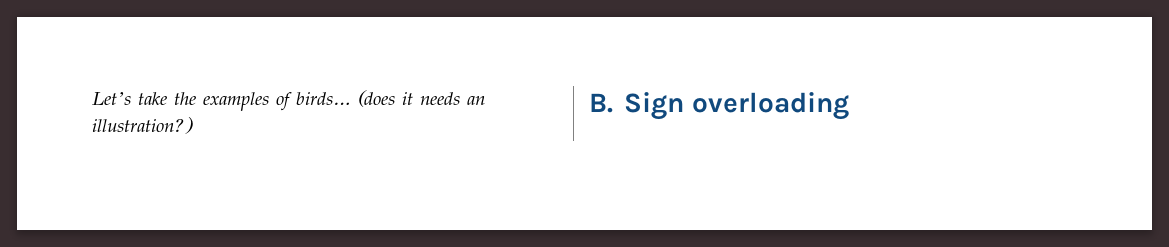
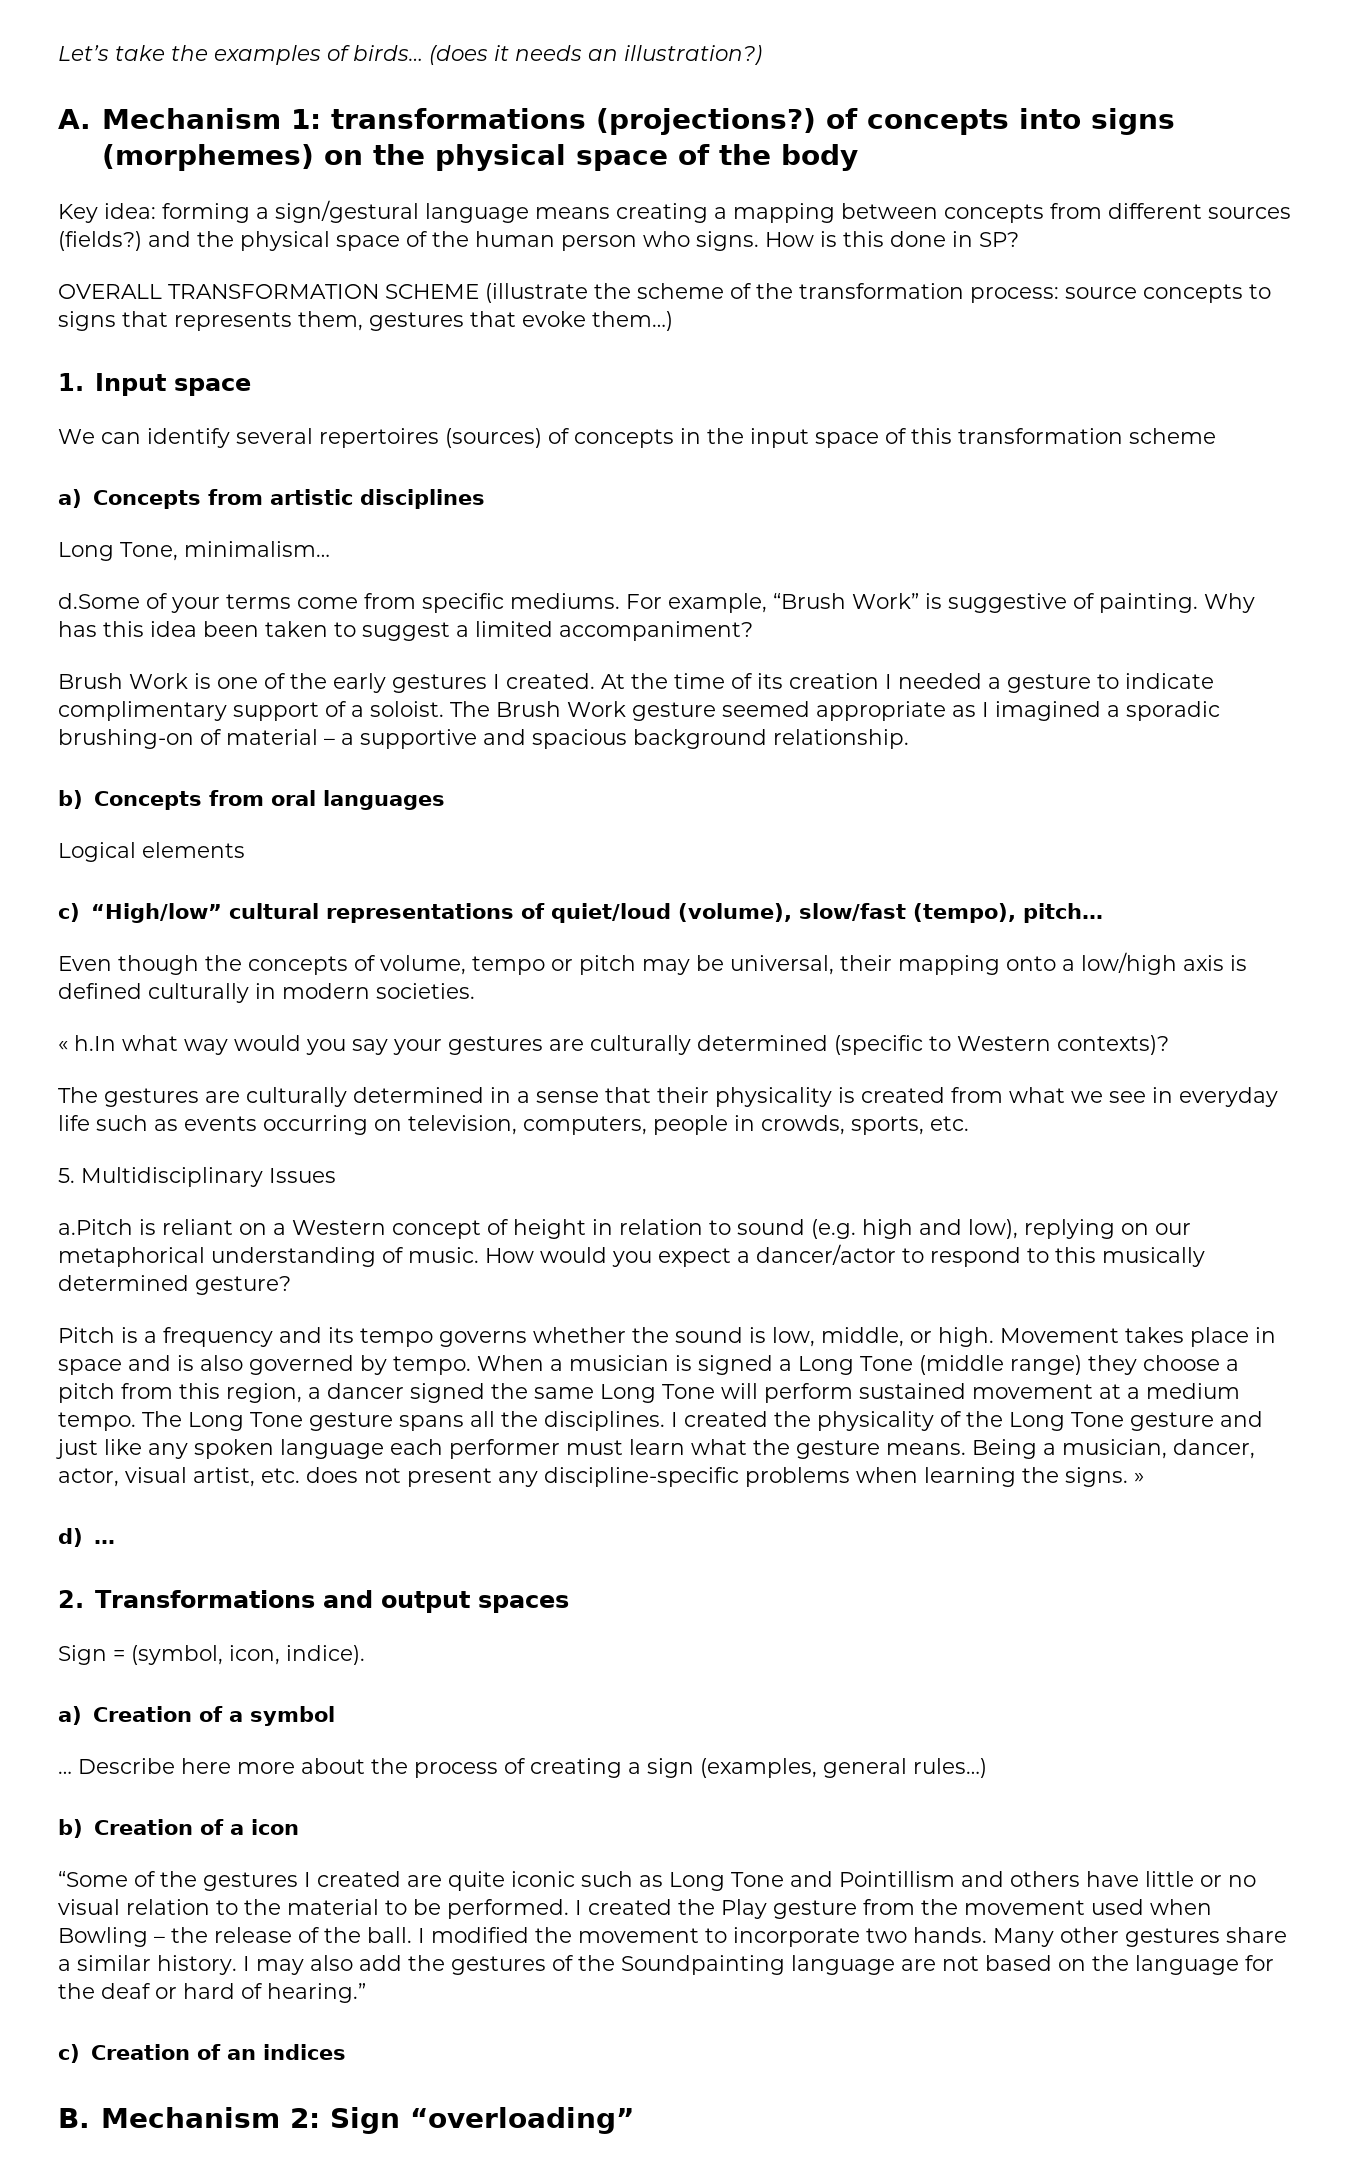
- B. Sign overloading
+ A. Mechanism 1: transformations (projections?) of concepts into signs (morphemes) on the physical space of the body
+ Key idea: forming a sign/gestural language means creating a mapping between concepts from different sources (fields?) and the physical space of the human person who signs. How is this done in SP?
+ OVERALL TRANSFORMATION SCHEME (illustrate the scheme of the transformation process: source concepts to signs that represents them, gestures that evoke them…)
+ 1. Input space
+ We can identify several repertoires (sources) of concepts in the input space of this transformation scheme
+ a) Concepts from artistic disciplines
+ Long Tone, minimalism…
+ d.Some of your terms come from specific mediums. For example, “Brush Work” is suggestive of painting. Why has this idea been taken to suggest a limited accompaniment?
+ Brush Work is one of the early gestures I created. At the time of its creation I needed a gesture to indicate complimentary support of a soloist. The Brush Work gesture seemed appropriate as I imagined a sporadic brushing-on of material – a supportive and spacious background relationship.
+ b) Concepts from oral languages
+ Logical elements
+ c) “High/low” cultural representations of quiet/loud (volume), slow/fast (tempo), pitch…
+ Even though the concepts of volume, tempo or pitch may be universal, their mapping onto a low/high axis is defined culturally in modern societies.
+ « h.In what way would you say your gestures are culturally determined (specific to Western contexts)?
+ The gestures are culturally determined in a sense that their physicality is created from what we see in everyday life such as events occurring on television, computers, people in crowds, sports, etc.
+ 5. Multidisciplinary Issues
+ a.Pitch is reliant on a Western concept of height in relation to sound (e.g. high and low), replying on our metaphorical understanding of music. How would you expect a dancer/actor to respond to this musically determined gesture?
+ Pitch is a frequency and its tempo governs whether the sound is low, middle, or high. Movement takes place in space and is also governed by tempo. When a musician is signed a Long Tone (middle range) they choose a pitch from this region, a dancer signed the same Long Tone will perform sustained movement at a medium tempo. The Long Tone gesture spans all the disciplines. I created the physicality of the Long Tone gesture and just like any spoken language each performer must learn what the gesture means. Being a musician, dancer, actor, visual artist, etc. does not present any discipline-specific problems when learning the signs. »
+ d) …
+ 2. Transformations and output spaces
+ Sign = (symbol, icon, indice).
+ a) Creation of a symbol
+ … Describe here more about the process of creating a sign (examples, general rules…)
+ b) Creation of a icon
+ “Some of the gestures I created are quite iconic such as Long Tone and Pointillism and others have little or no visual relation to the material to be performed. I created the Play gesture from the movement used when Bowling – the release of the ball. I modified the movement to incorporate two hands. Many other gestures share a similar history. I may also add the gestures of the Soundpainting language are not based on the language for the deaf or hard of hearing.”
+ c) Creation of an indices
+ B. Mechanism 2: Sign “overloading”

